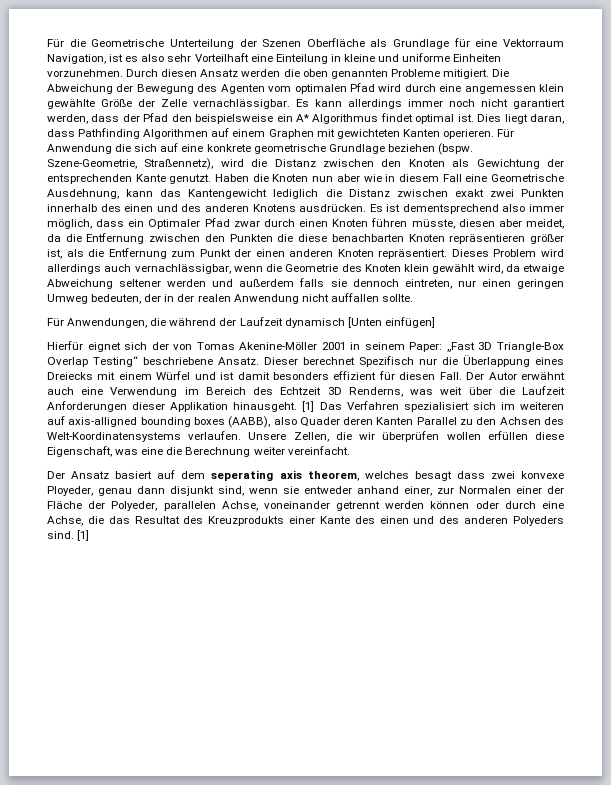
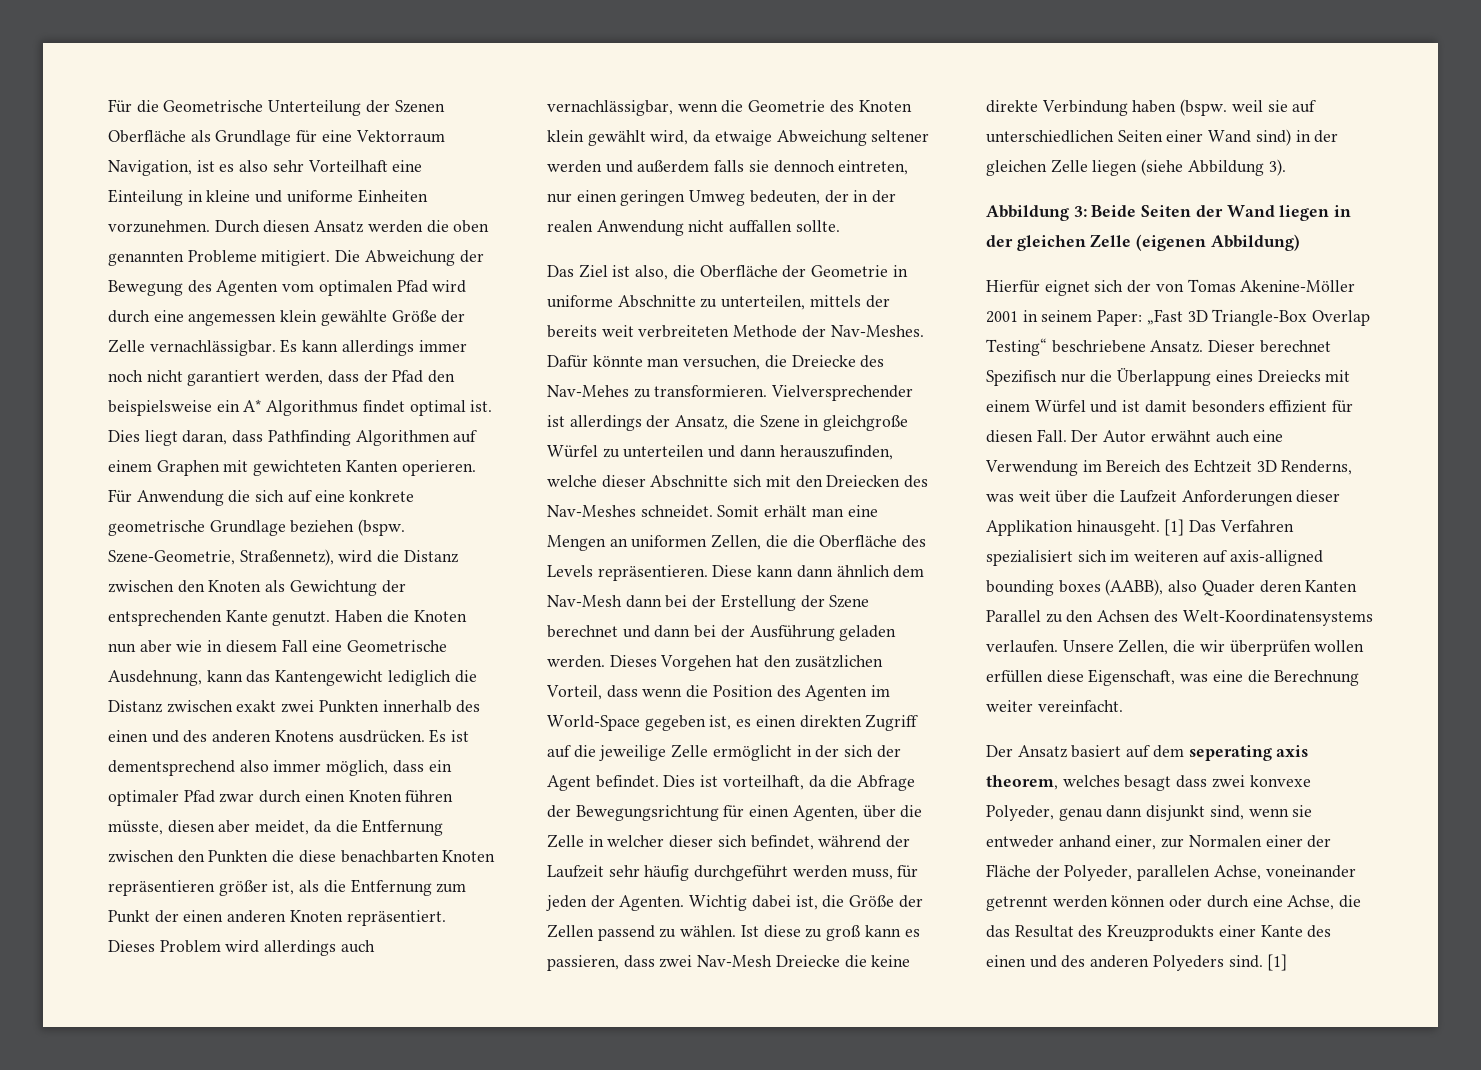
- Es ist dementsprechend also immer möglich, dass ein Optimaler Pfad zwar durch einen Knoten führen müsste, diesen aber meidet, da die Entfernung zwischen den Punkten die diese benachbarten Knoten repräsentieren größer ist, als die Entfernung zum Punkt der einen anderen Knoten repräsentiert.
+ Es ist dementsprechend also immer möglich, dass ein optimaler Pfad zwar durch einen Knoten führen müsste, diesen aber meidet, da die Entfernung zwischen den Punkten die diese benachbarten Knoten repräsentieren größer ist, als die Entfernung zum Punkt der einen anderen Knoten repräsentiert.
- Für Anwendungen, die während der Laufzeit dynamisch [Unten einfügen]
+ Das Ziel ist also, die Oberfläche der Geometrie in uniforme Abschnitte zu unterteilen, mittels der bereits weit verbreiteten Methode der Nav-Meshes. Dafür könnte man versuchen, die Dreiecke des Nav-Mehes zu transformieren. Vielversprechender ist allerdings der Ansatz, die Szene in gleichgroße Würfel zu unterteilen und dann herauszufinden, welche dieser Abschnitte sich mit den Dreiecken des Nav-Meshes schneidet. Somit erhält man eine Mengen an uniformen Zellen, die die Oberfläche des Levels repräsentieren. Diese kann dann ähnlich dem Nav-Mesh dann bei der Erstellung der Szene berechnet und dann bei der Ausführung geladen werden. Dieses Vorgehen hat den zusätzlichen Vorteil, dass wenn die Position des Agenten im World-Space gegeben ist, es einen direkten Zugriff auf die jeweilige Zelle ermöglicht in der sich der Agent befindet. Dies ist vorteilhaft, da die Abfrage der Bewegungsrichtung für einen Agenten, über die Zelle in welcher dieser sich befindet, während der Laufzeit sehr häufig durchgeführt werden muss, für jeden der Agenten. Wichtig dabei ist, die Größe der Zellen passend zu wählen. Ist diese zu groß kann es passieren, dass zwei Nav-Mesh Dreiecke die keine direkte Verbindung haben (bspw. weil sie auf unterschiedlichen Seiten einer Wand sind) in der gleichen Zelle liegen (siehe Abbildung 3).
+ Abbildung 3: Beide Seiten der Wand liegen in der gleichen Zelle (eigenen Abbildung)
- Der Ansatz basiert auf dem seperating axis theorem, welches besagt dass zwei konvexe Ployeder, genau dann disjunkt sind, wenn sie entweder anhand einer, zur Normalen einer der Fläche der Polyeder, parallelen Achse, voneinander getrennt werden können oder durch eine Achse, die das Resultat des Kreuzprodukts einer Kante des einen und des anderen Polyeders sind.
+ Der Ansatz basiert auf dem seperating axis theorem, welches besagt dass zwei konvexe Polyeder, genau dann disjunkt sind, wenn sie entweder anhand einer, zur Normalen einer der Fläche der Polyeder, parallelen Achse, voneinander getrennt werden können oder durch eine Achse, die das Resultat des Kreuzprodukts einer Kante des einen und des anderen Polyeders sind.

